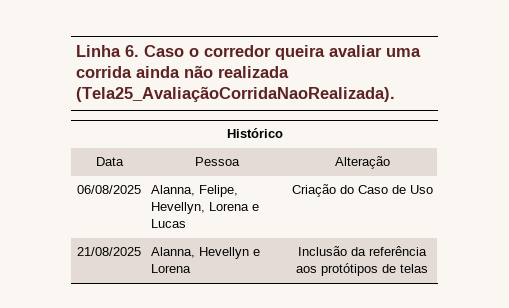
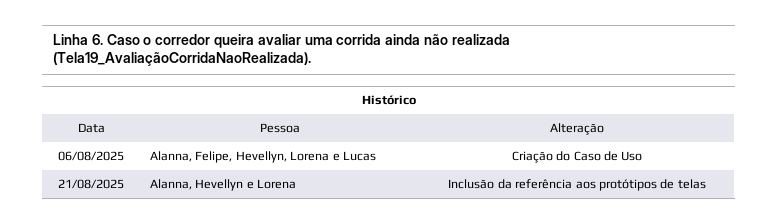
- Linha 6. Caso o corredor queira avaliar uma corrida ainda não realizada (Tela25_AvaliaçãoCorridaNaoRealizada).
+ Linha 6. Caso o corredor queira avaliar uma corrida ainda não realizada (Tela19_AvaliaçãoCorridaNaoRealizada).

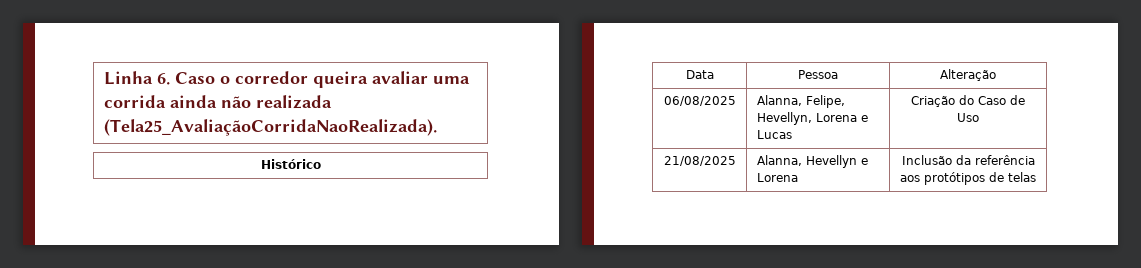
- Linha 6. Caso o corredor queira avaliar uma corrida ainda não realizada (Tela19_AvaliaçãoCorridaNaoRealizada).
+ Linha 6. Caso o corredor queira avaliar uma corrida ainda não realizada (Tela25_AvaliaçãoCorridaNaoRealizada).

